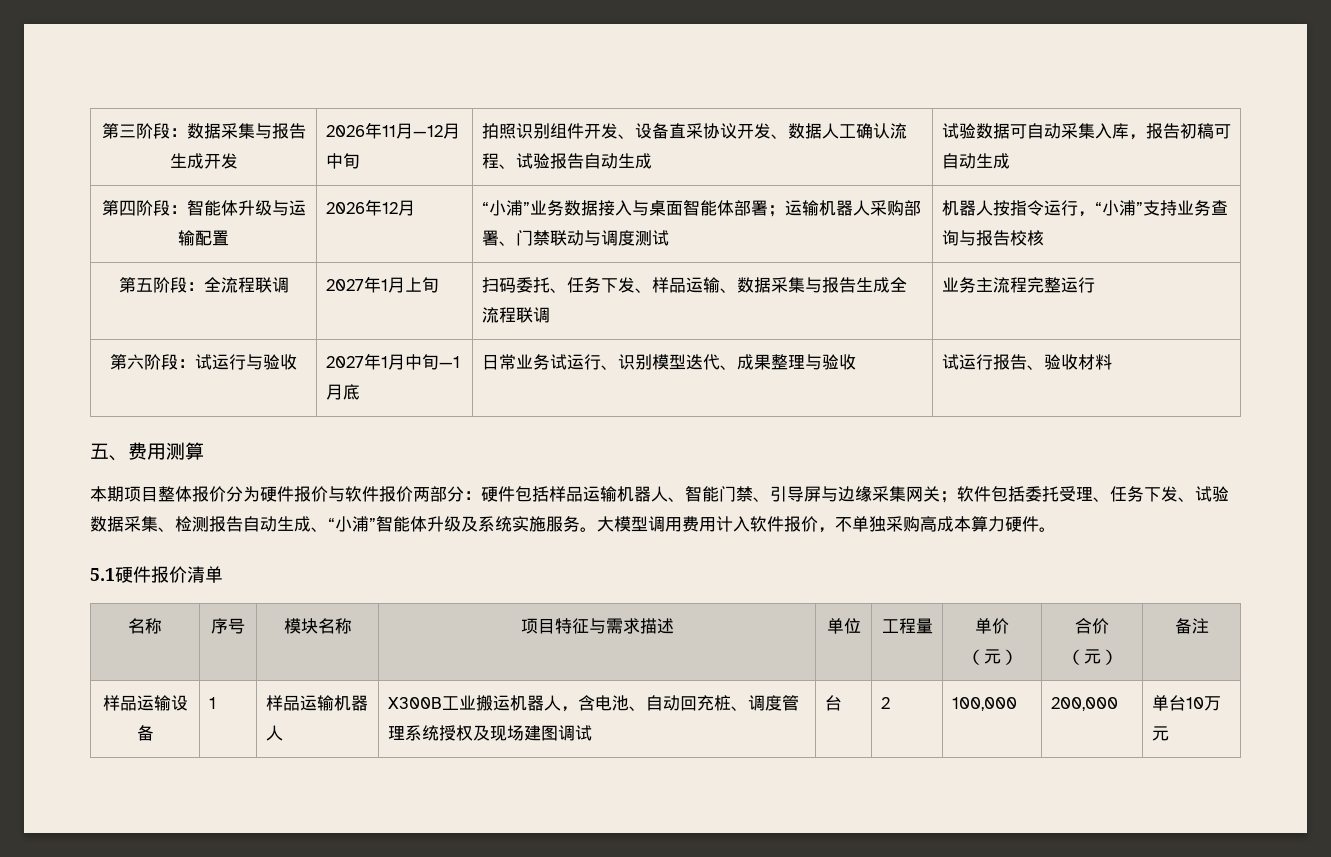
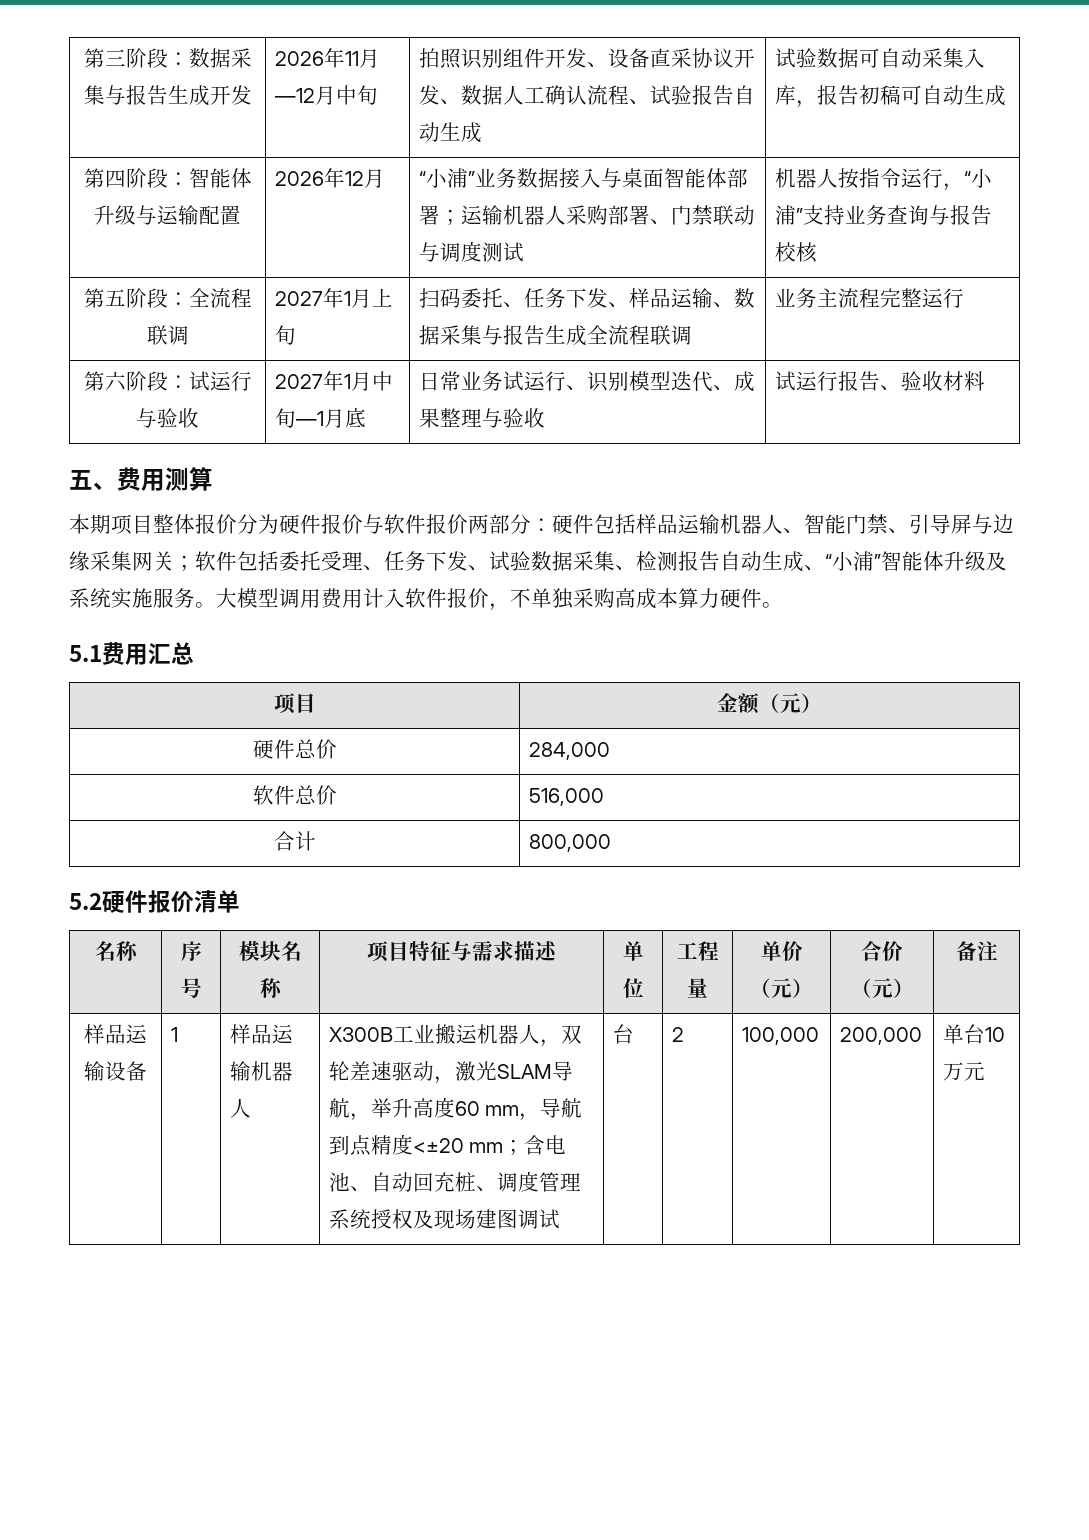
- 5.1硬件报价清单
+ 5.1费用汇总
+ 项目 | 金额（元）
+ 硬件总价 | 284,000
+ 软件总价 | 516,000
+ 合计 | 800,000
+ 5.2硬件报价清单
- X300B工业搬运机器人，含电池、自动回充桩、调度管理系统授权及现场建图调试
+ X300B工业搬运机器人，双轮差速驱动，激光SLAM导航，举升高度60 mm，导航到点精度<±20 mm；含电池、自动回充桩、调度管理系统授权及现场建图调试

